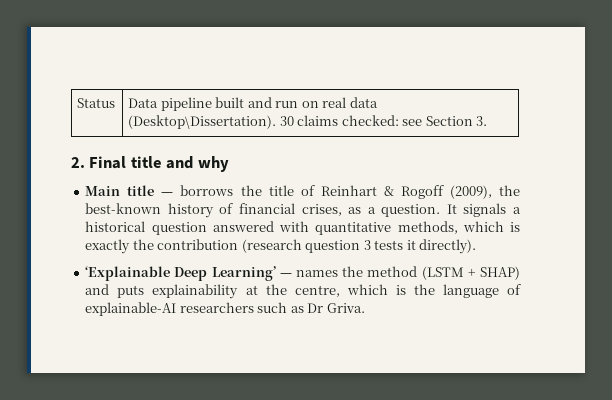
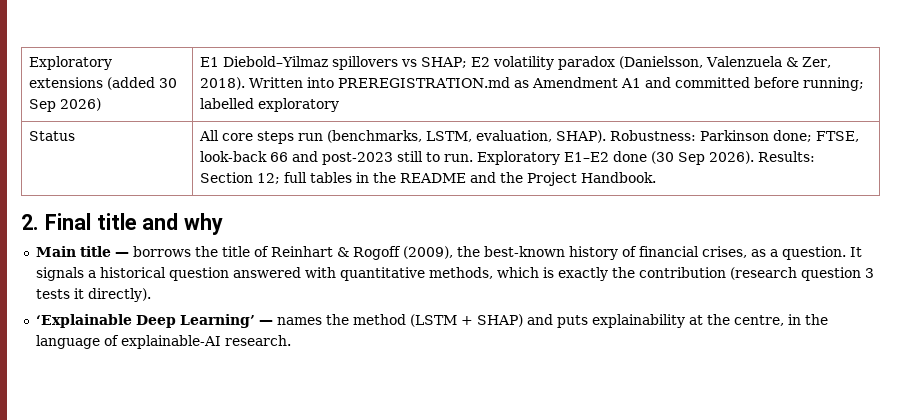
- Status | Data pipeline built and run on real data (Desktop\Dissertation). 30 claims checked: see Section 3.
+ Exploratory extensions (added 30 Sep 2026) | E1 Diebold–Yilmaz spillovers vs SHAP; E2 volatility paradox (Danielsson, Valenzuela & Zer, 2018). Written into PREREGISTRATION.md as Amendment A1 and committed before running; labelled exploratory
+ Status | All core steps run (benchmarks, LSTM, evaluation, SHAP). Robustness: Parkinson done; FTSE, look-back 66 and post-2023 still to run. Exploratory E1–E2 done (30 Sep 2026). Results: Section 12; full tables in the README and the Project Handbook.
- ‘Explainable Deep Learning’ — names the method (LSTM + SHAP) and puts explainability at the centre, which is the language of explainable-AI researchers such as Dr Griva.
+ ‘Explainable Deep Learning’ — names the method (LSTM + SHAP) and puts explainability at the centre, in the language of explainable-AI research.

